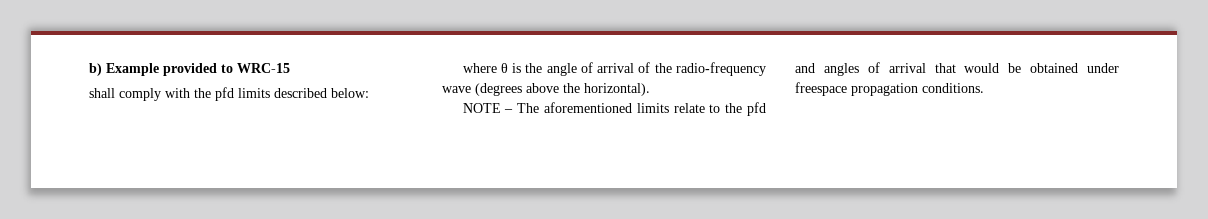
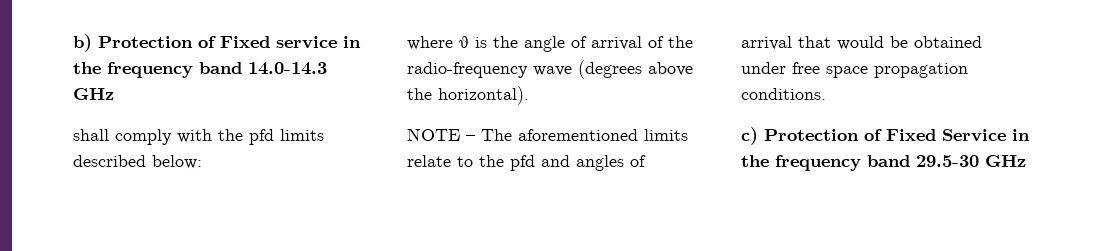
- b) Example provided to WRC-15
+ b) Protection of Fixed service in the frequency band 14.0-14.3 GHz
- NOTE – The aforementioned limits relate to the pfd and angles of arrival that would be obtained under freespace propagation conditions.
+ NOTE – The aforementioned limits relate to the pfd and angles of arrival that would be obtained under free space propagation conditions.
+ c) Protection of Fixed Service in the frequency band 29.5-30 GHz

